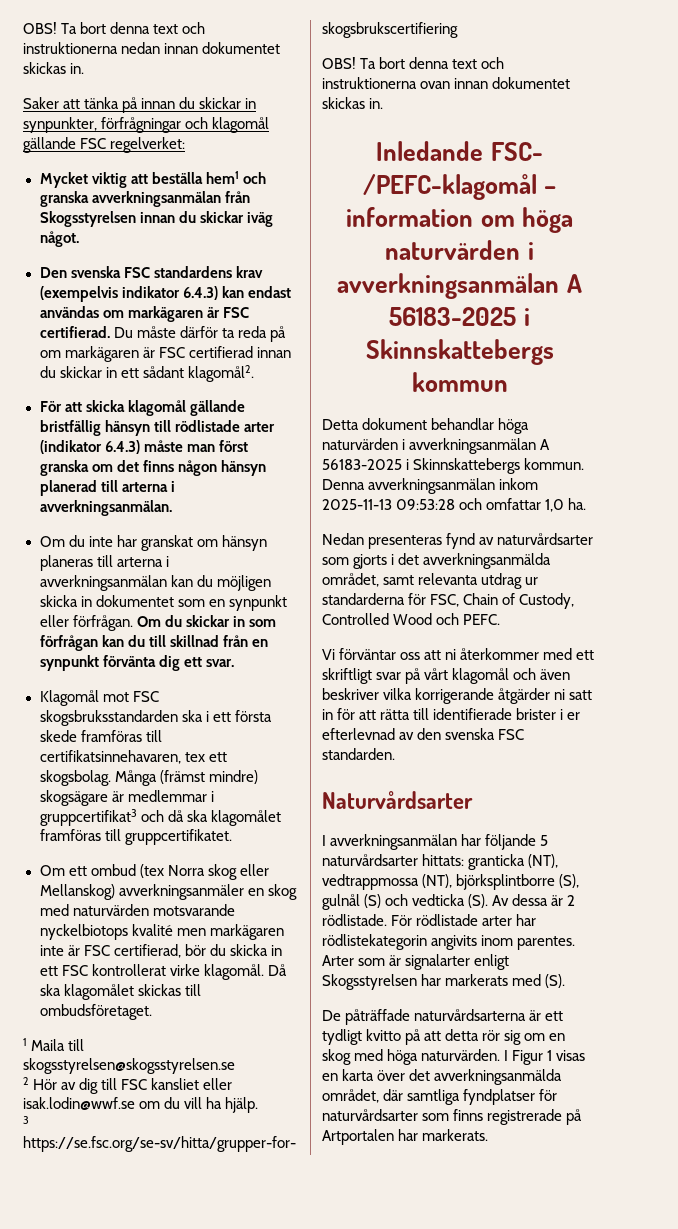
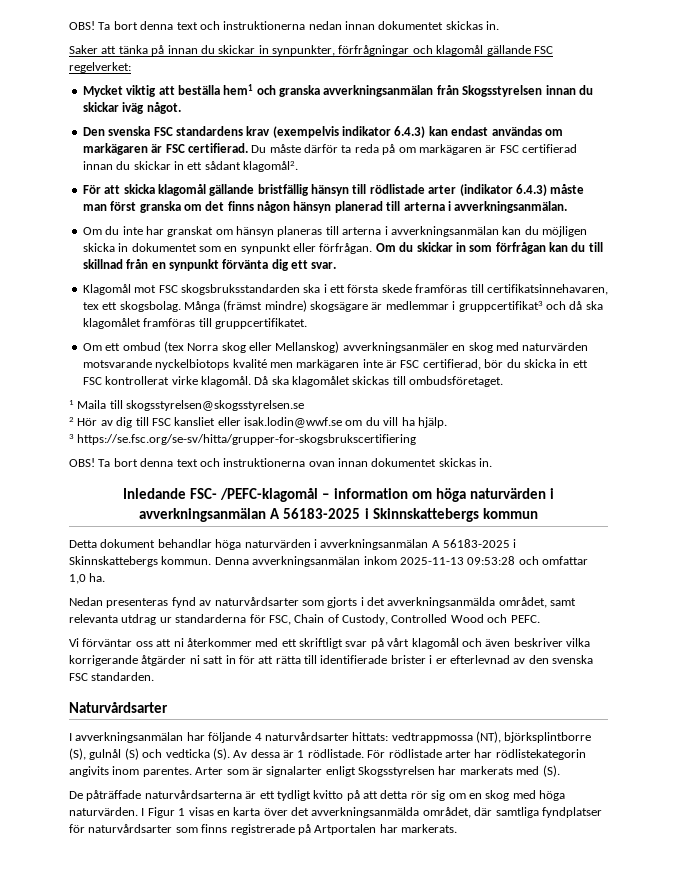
- I avverkningsanmälan har följande 5 naturvårdsarter hittats: granticka (NT), vedtrappmossa (NT), björksplintborre (S), gulnål (S) och vedticka (S). Av dessa är 2 rödlistade.
+ I avverkningsanmälan har följande 4 naturvårdsarter hittats: vedtrappmossa (NT), björksplintborre (S), gulnål (S) och vedticka (S). Av dessa är 1 rödlistade.

